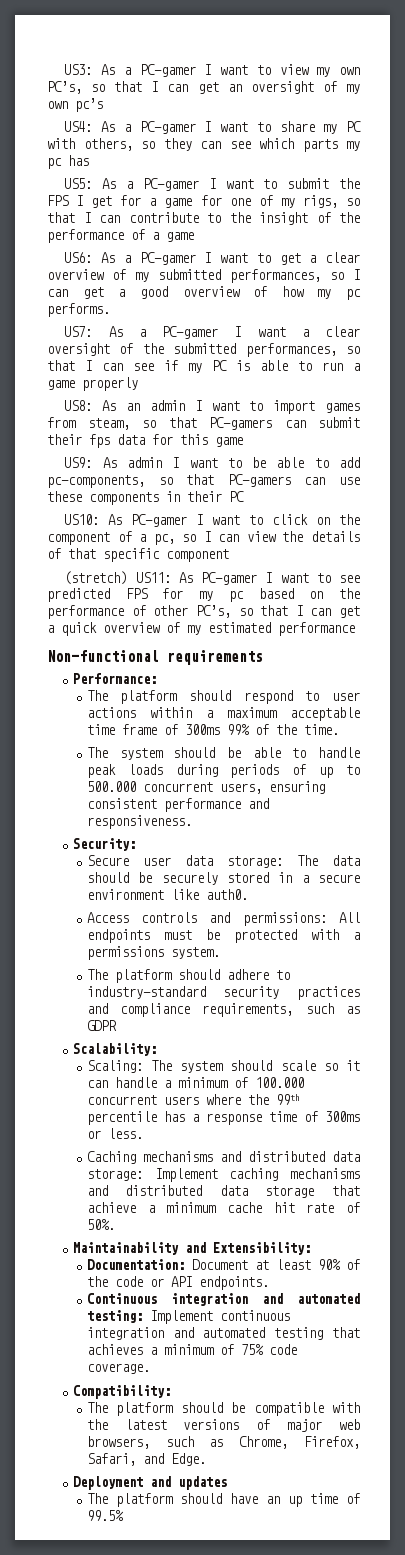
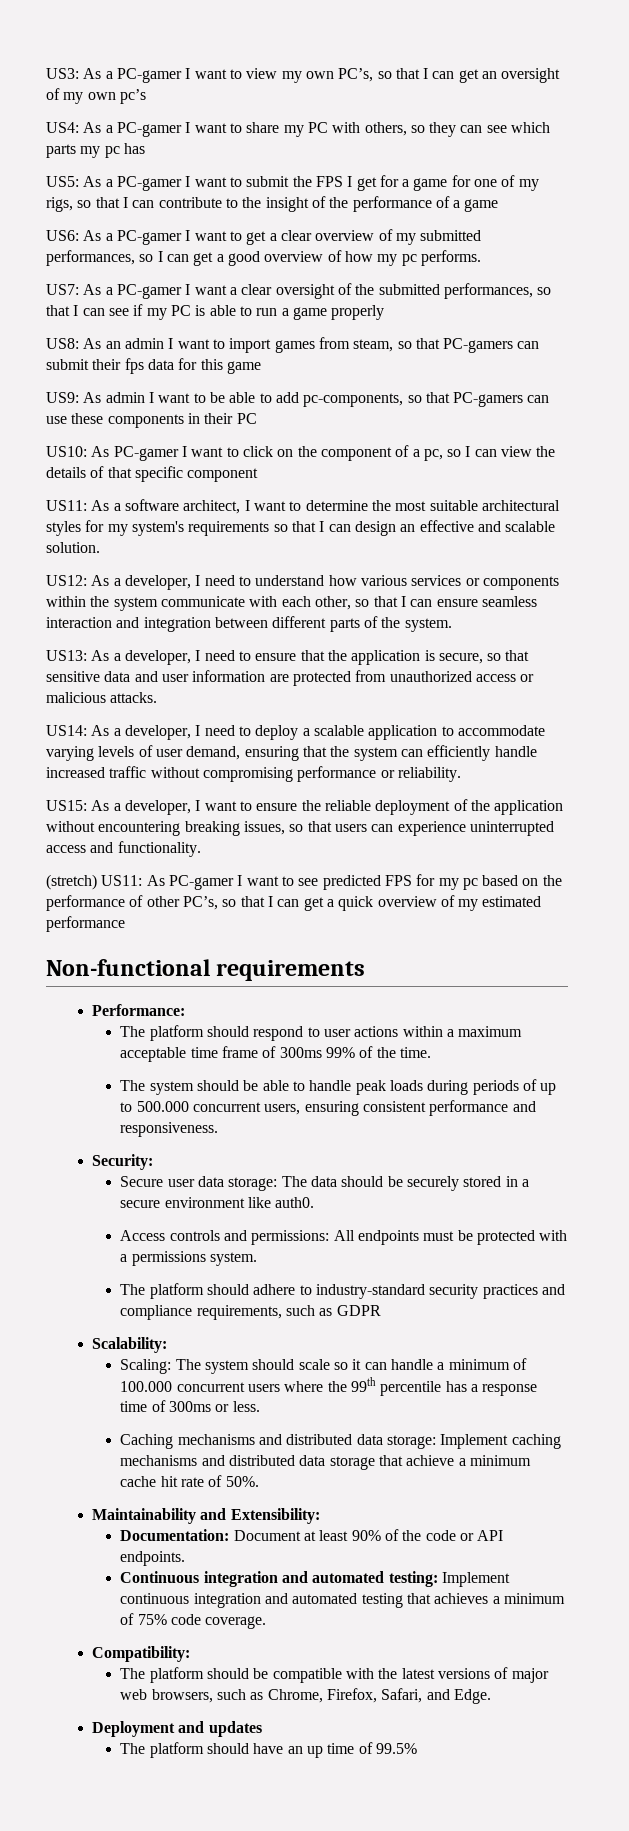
+ US11: As a software architect, I want to determine the most suitable architectural styles for my system's requirements so that I can design an effective and scalable solution.
+ US12: As a developer, I need to understand how various services or components within the system communicate with each other, so that I can ensure seamless interaction and integration between different parts of the system.
+ US13: As a developer, I need to ensure that the application is secure, so that sensitive data and user information are protected from unauthorized access or malicious attacks.
+ US14: As a developer, I need to deploy a scalable application to accommodate varying levels of user demand, ensuring that the system can efficiently handle increased traffic without compromising performance or reliability.
+ US15: As a developer, I want to ensure the reliable deployment of the application without encountering breaking issues, so that users can experience uninterrupted access and functionality.

